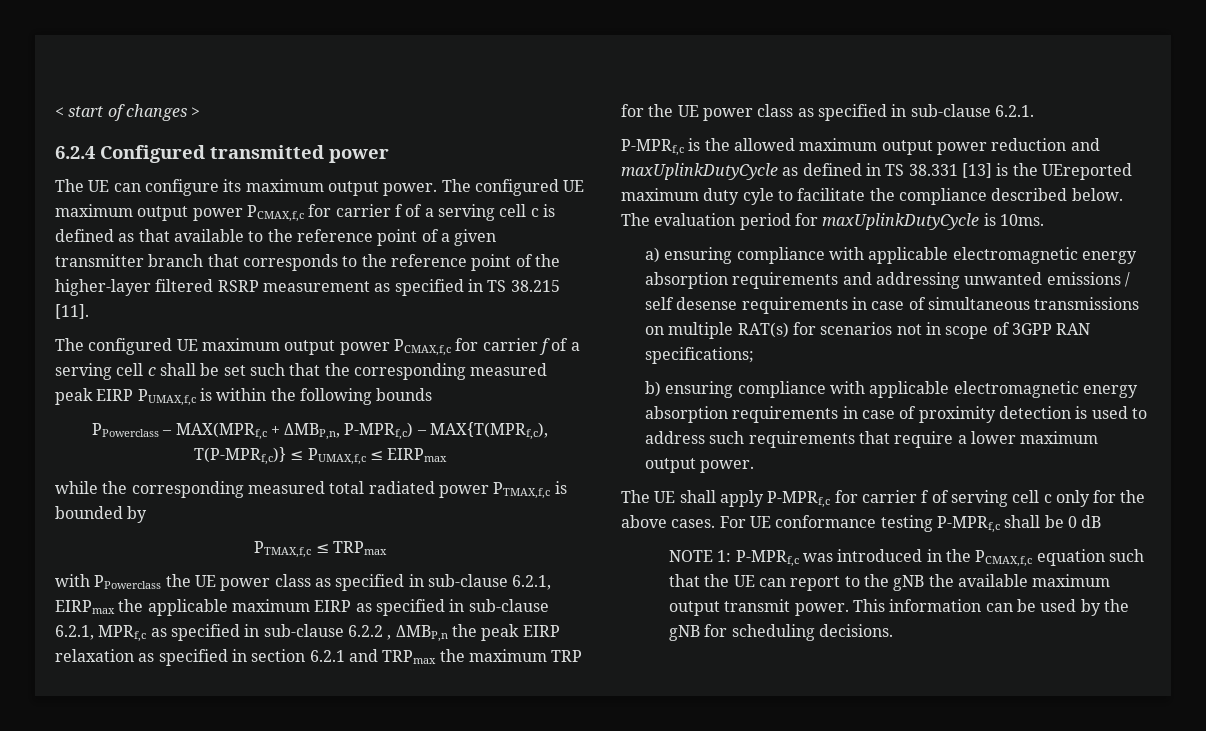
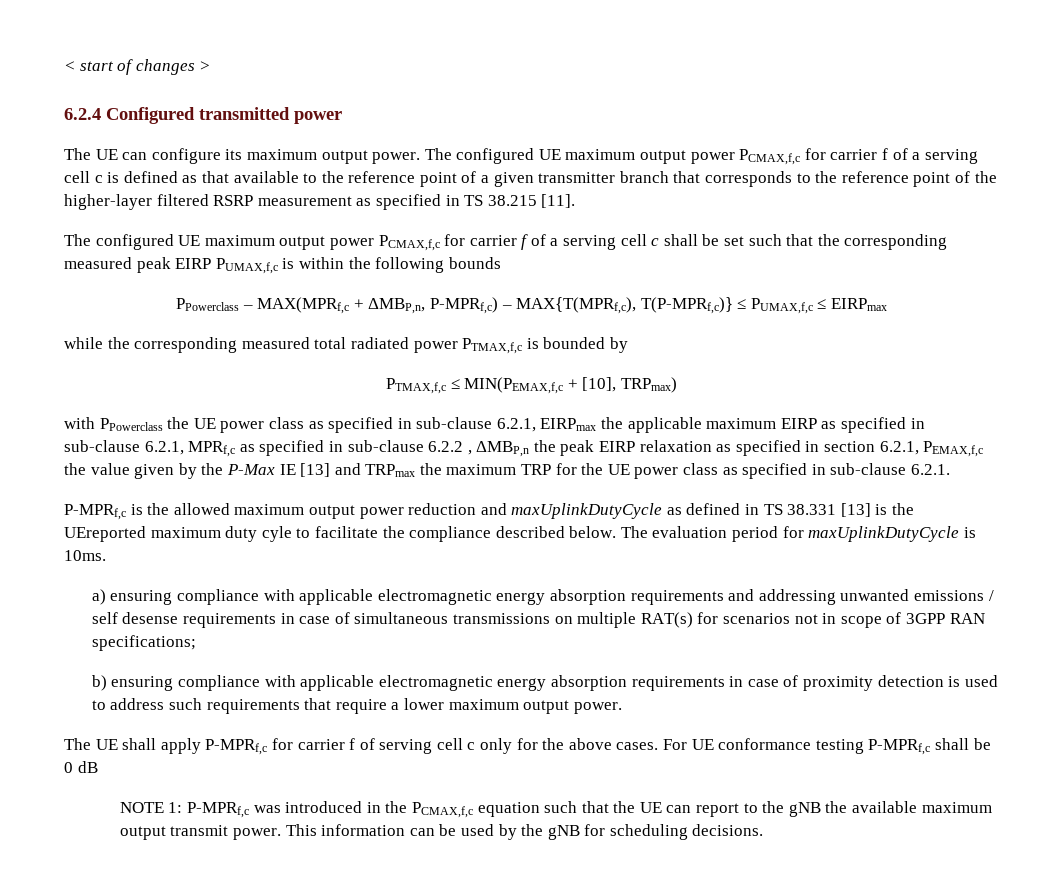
- PTMAX,f,c ≤ TRPmax
+ PTMAX,f,c ≤ MIN(PEMAX,f,c + [10], TRPmax)
- with PPowerclass the UE power class as specified in sub-clause 6.2.1, EIRPmax the applicable maximum EIRP as specified in sub-clause 6.2.1, MPRf,c as specified in sub-clause 6.2.2 , ΔMBP,n the peak EIRP relaxation as specified in section 6.2.1 and TRPmax the maximum TRP for the UE power class as specified in sub-clause 6.2.1.
+ with PPowerclass the UE power class as specified in sub-clause 6.2.1, EIRPmax the applicable maximum EIRP as specified in sub-clause 6.2.1, MPRf,c as specified in sub-clause 6.2.2 , ΔMBP,n the peak EIRP relaxation as specified in section 6.2.1, PEMAX,f,c the value given by the P-Max IE [13] and TRPmax the maximum TRP for the UE power class as specified in sub-clause 6.2.1.

